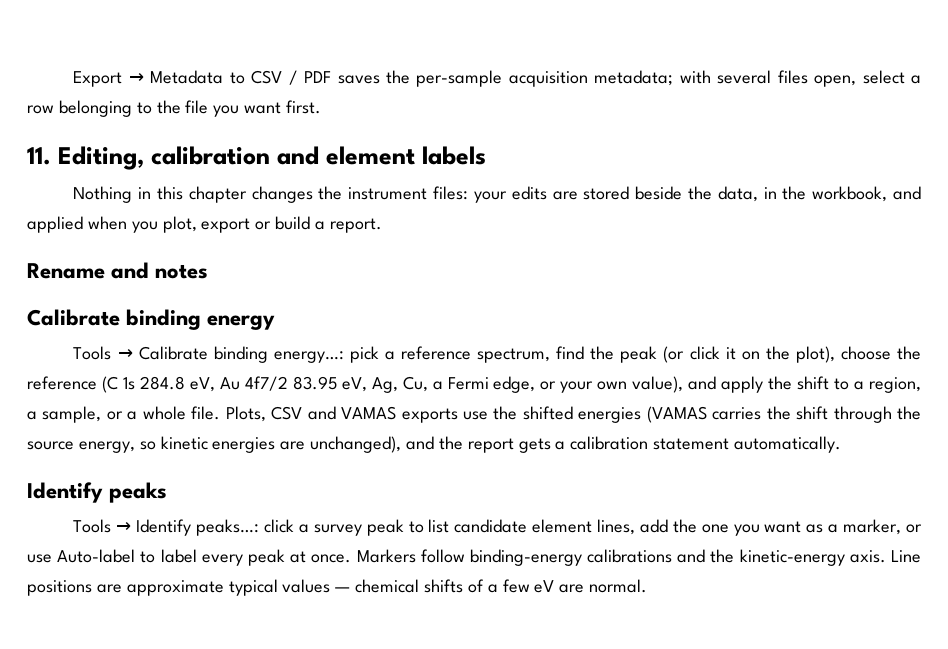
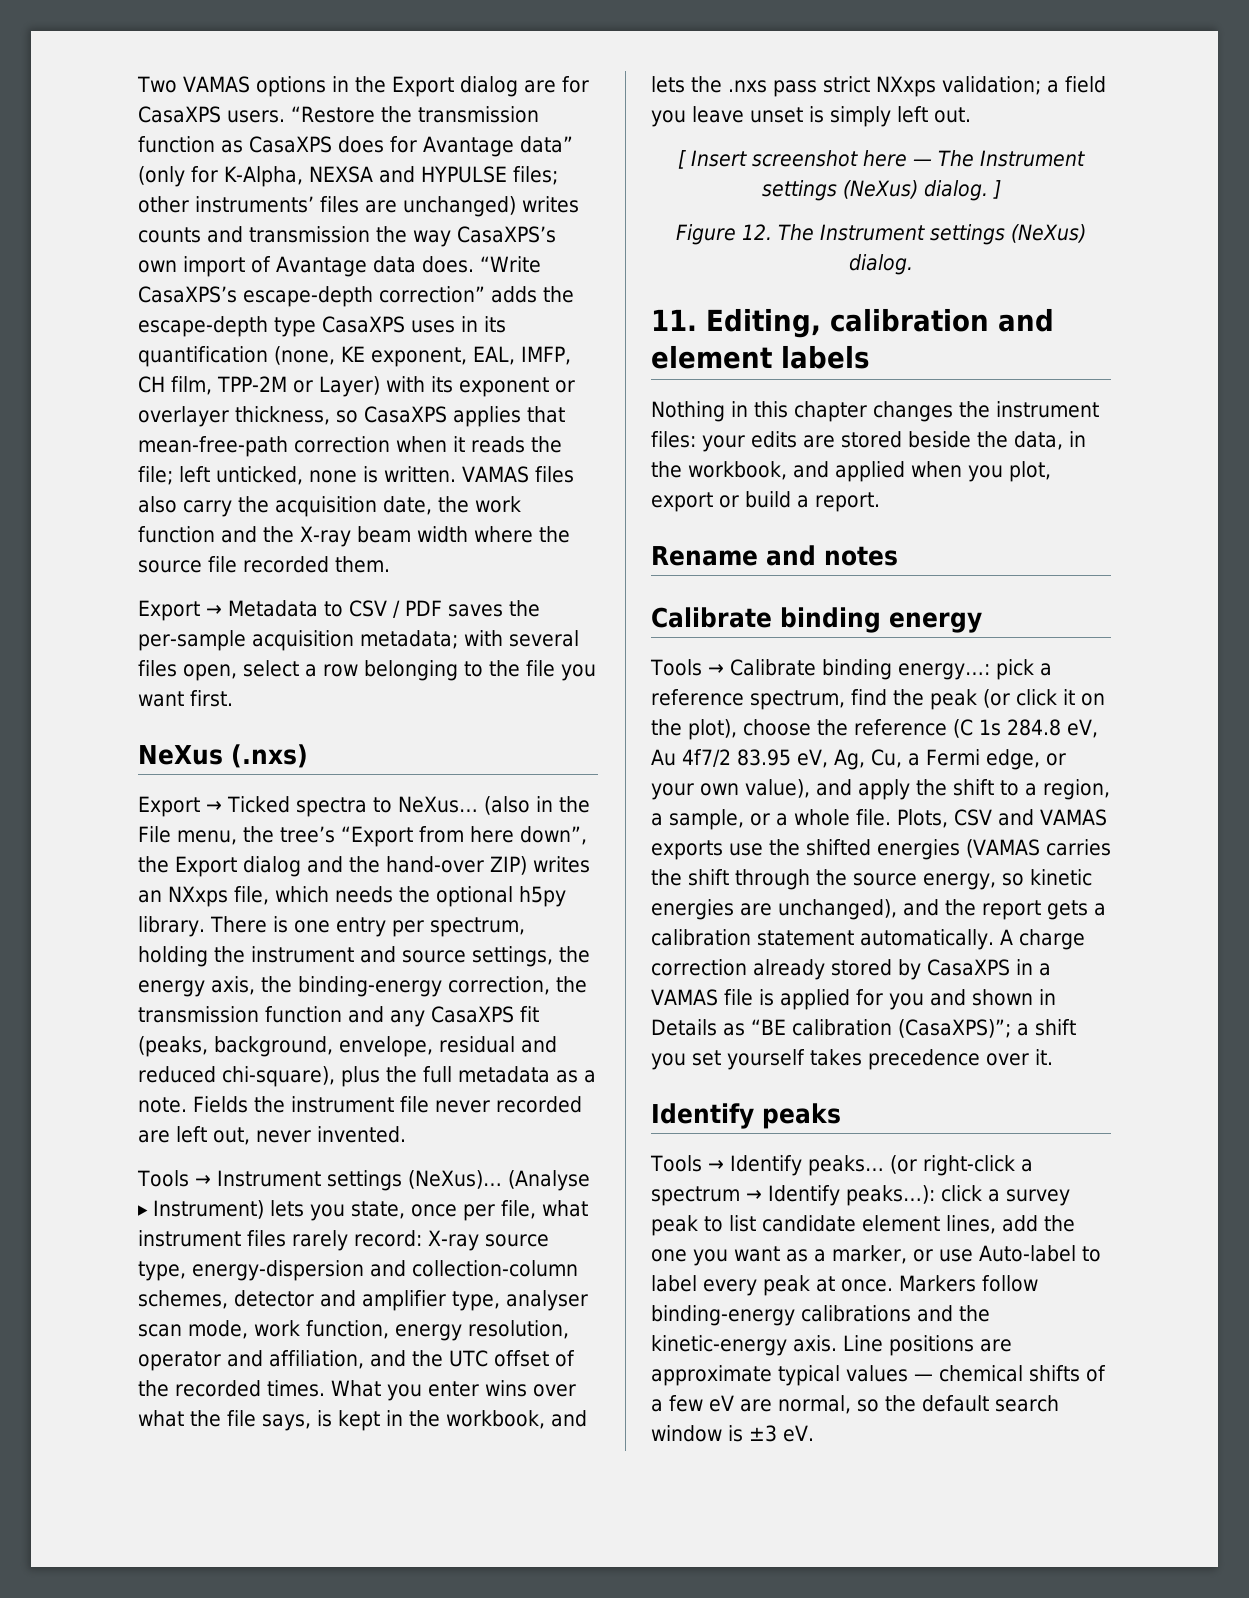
+ Two VAMAS options in the Export dialog are for CasaXPS users. “Restore the transmission function as CasaXPS does for Avantage data” (only for K-Alpha, NEXSA and HYPULSE files; other instruments’ files are unchanged) writes counts and transmission the way CasaXPS’s own import of Avantage data does. “Write CasaXPS’s escape-depth correction” adds the escape-depth type CasaXPS uses in its quantification (none, KE exponent, EAL, IMFP, CH film, TPP-2M or Layer) with its exponent or overlayer thickness, so CasaXPS applies that mean-free-path correction when it reads the file; left unticked, none is written. VAMAS files also carry the acquisition date, the work function and the X-ray beam width where the source file recorded them.
+ NeXus (.nxs)
+ Export → Ticked spectra to NeXus… (also in the File menu, the tree’s “Export from here down”, the Export dialog and the hand-over ZIP) writes an NXxps file, which needs the optional h5py library. There is one entry per spectrum, holding the instrument and source settings, the energy axis, the binding-energy correction, the transmission function and any CasaXPS fit (peaks, background, envelope, residual and reduced chi-square), plus the full metadata as a note. Fields the instrument file never recorded are left out, never invented.
+ Tools → Instrument settings (NeXus)… (Analyse ▸ Instrument) lets you state, once per file, what instrument files rarely record: X-ray source type, energy-dispersion and collection-column schemes, detector and amplifier type, analyser scan mode, work function, energy resolution, operator and affiliation, and the UTC offset of the recorded times. What you enter wins over what the file says, is kept in the workbook, and lets the .nxs pass strict NXxps validation; a field you leave unset is simply left out.
+ [ Insert screenshot here — The Instrument settings (NeXus) dialog. ]
+ Figure 12. The Instrument settings (NeXus) dialog.
+ A charge correction already stored by CasaXPS in a VAMAS file is applied for you and shown in Details as “BE calibration (CasaXPS)”; a shift you set yourself takes precedence over it.
- Tools → Identify peaks…: click a survey peak to list candidate element lines, add the one you want as a marker, or use Auto-label to label every peak at once.
+ Tools → Identify peaks… (or right-click a spectrum → Identify peaks…): click a survey peak to list candidate element lines, add the one you want as a marker, or use Auto-label to label every peak at once.
- Line positions are approximate typical values — chemical shifts of a few eV are normal.
+ Line positions are approximate typical values — chemical shifts of a few eV are normal, so the default search window is ±3 eV.

